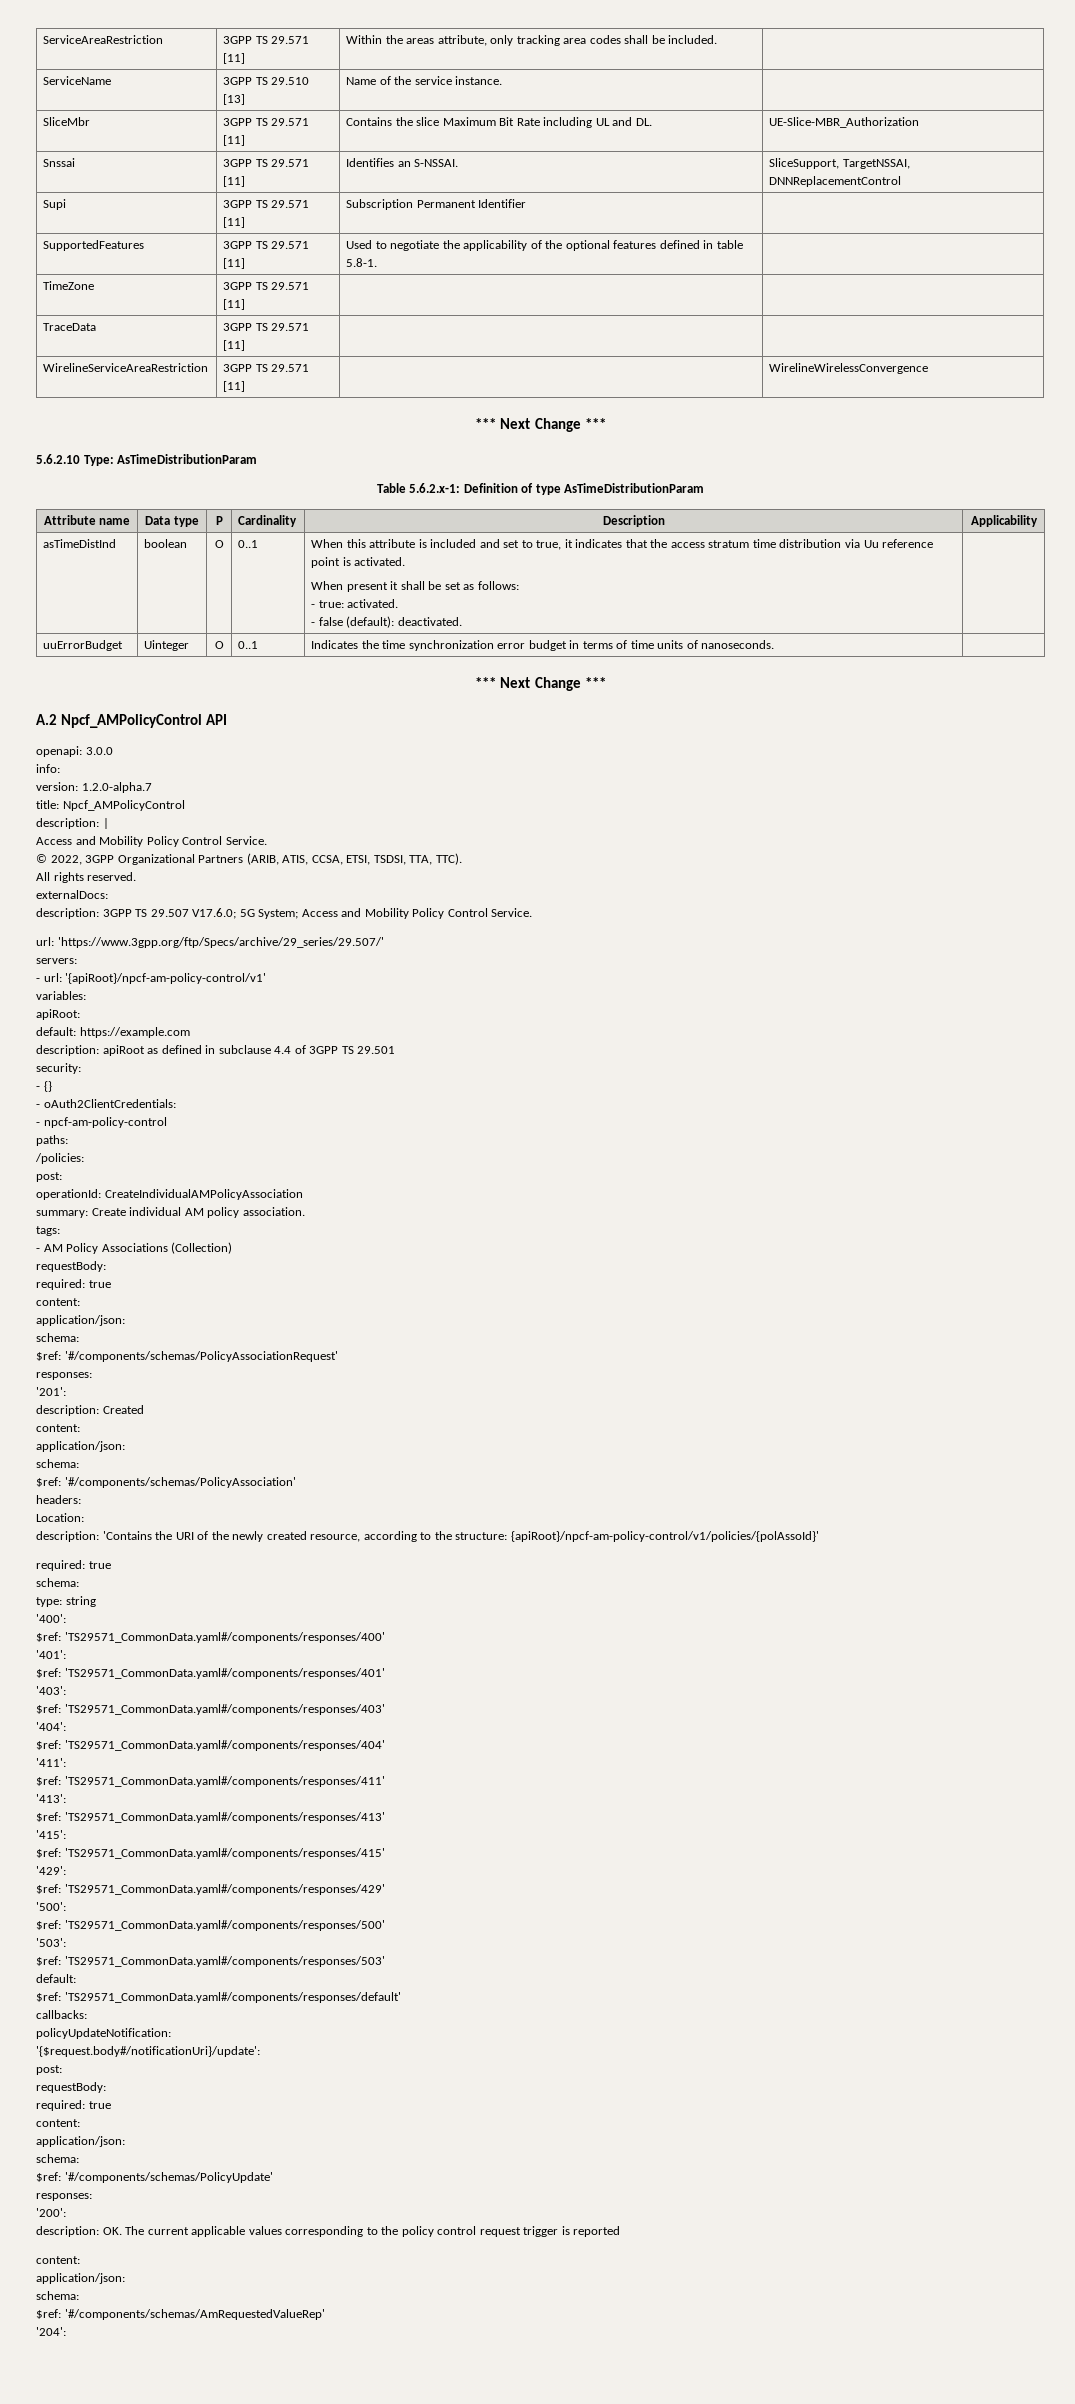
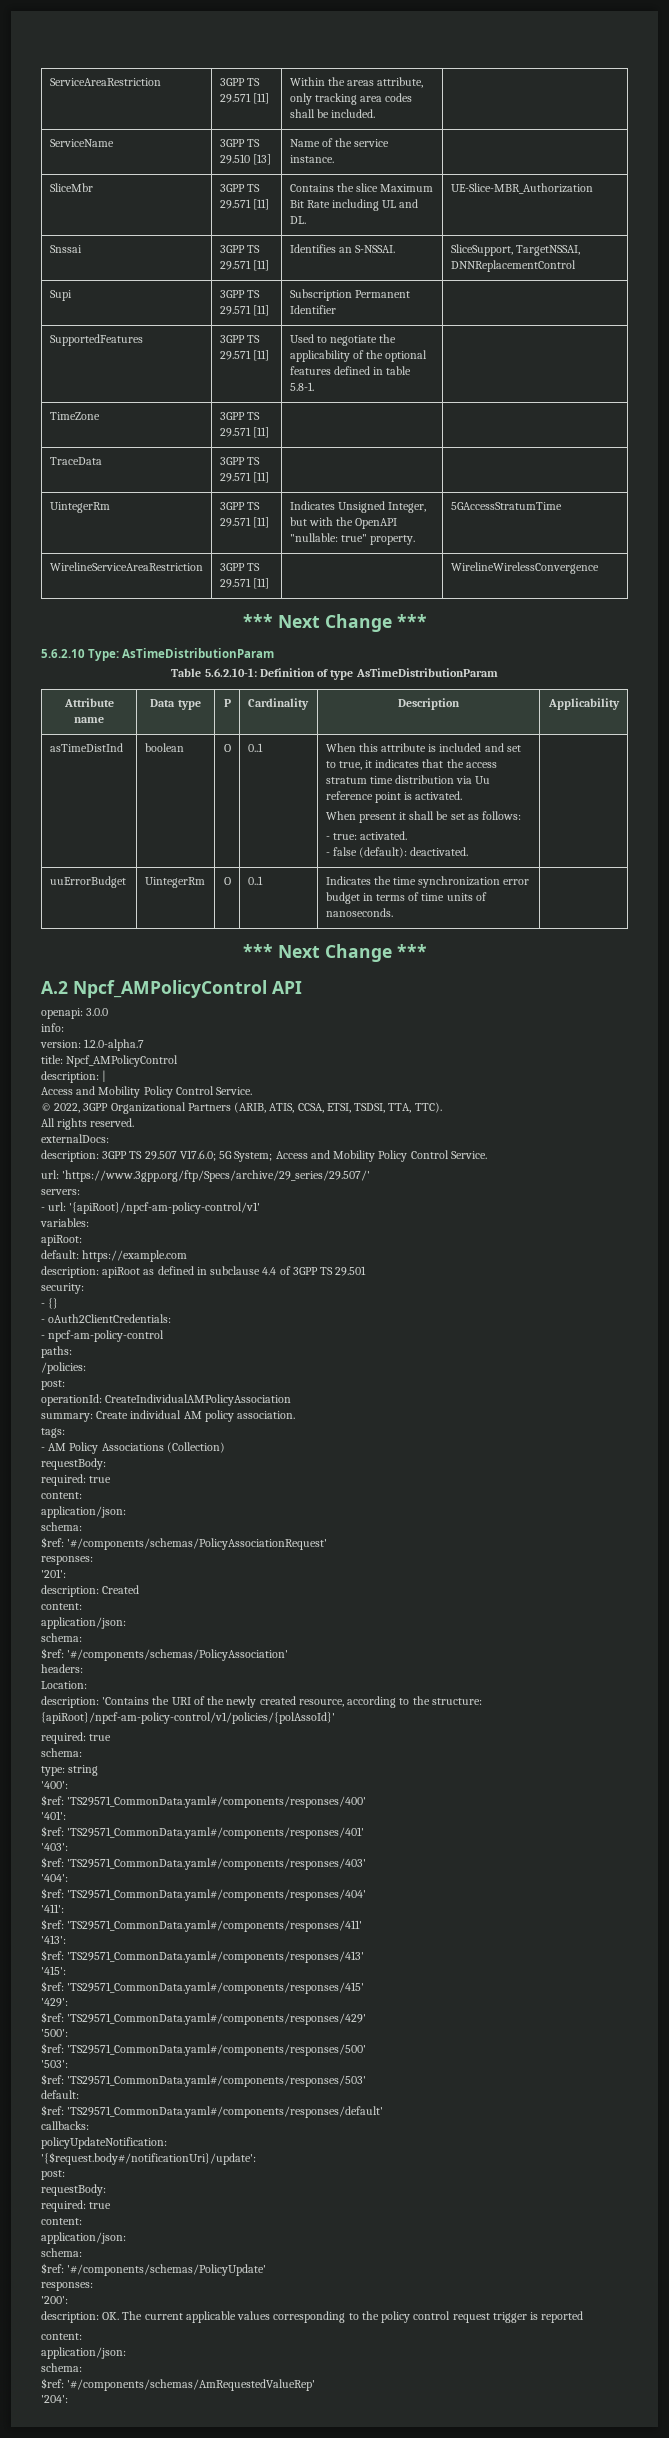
+ UintegerRm | 3GPP TS 29.571 [11] | Indicates Unsigned Integer, but with the OpenAPI "nullable: true" property. | 5GAccessStratumTime
- Table 5.6.2.x-1: Definition of type AsTimeDistributionParam
+ Table 5.6.2.10-1: Definition of type AsTimeDistributionParam
- uuErrorBudget | Uinteger | O | 0..1 | Indicates the time synchronization error budget in terms of time units of nanoseconds. |
+ uuErrorBudget | UintegerRm | O | 0..1 | Indicates the time synchronization error budget in terms of time units of nanoseconds. |

